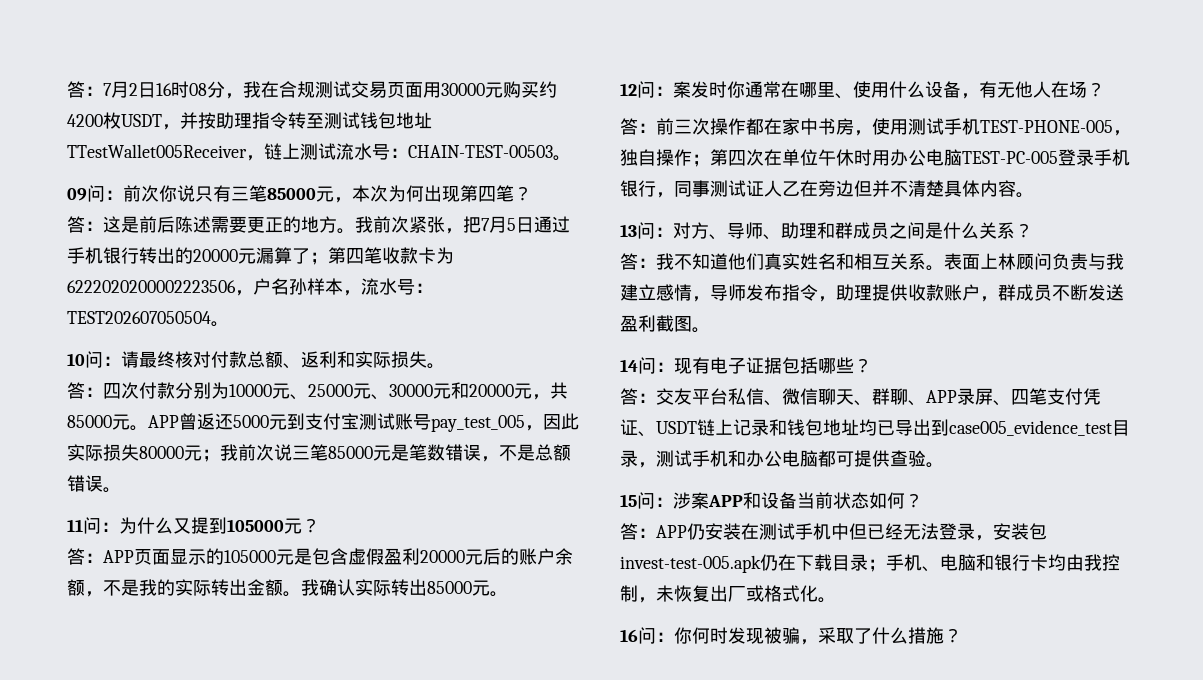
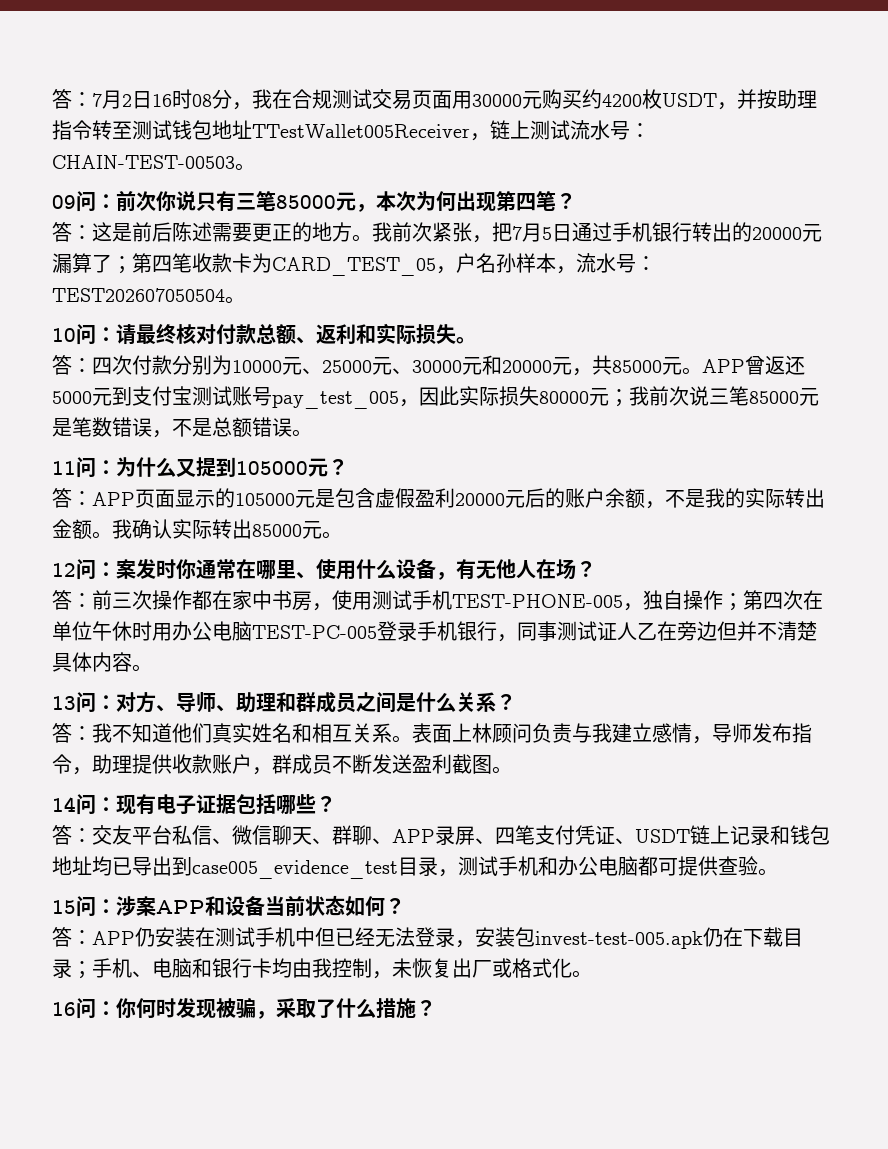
- 我前次紧张，把7月5日通过手机银行转出的20000元漏算了；第四笔收款卡为6222020200002223506，户名孙样本，流水号：TEST202607050504。
+ 我前次紧张，把7月5日通过手机银行转出的20000元漏算了；第四笔收款卡为CARD_TEST_05，户名孙样本，流水号：TEST202607050504。

